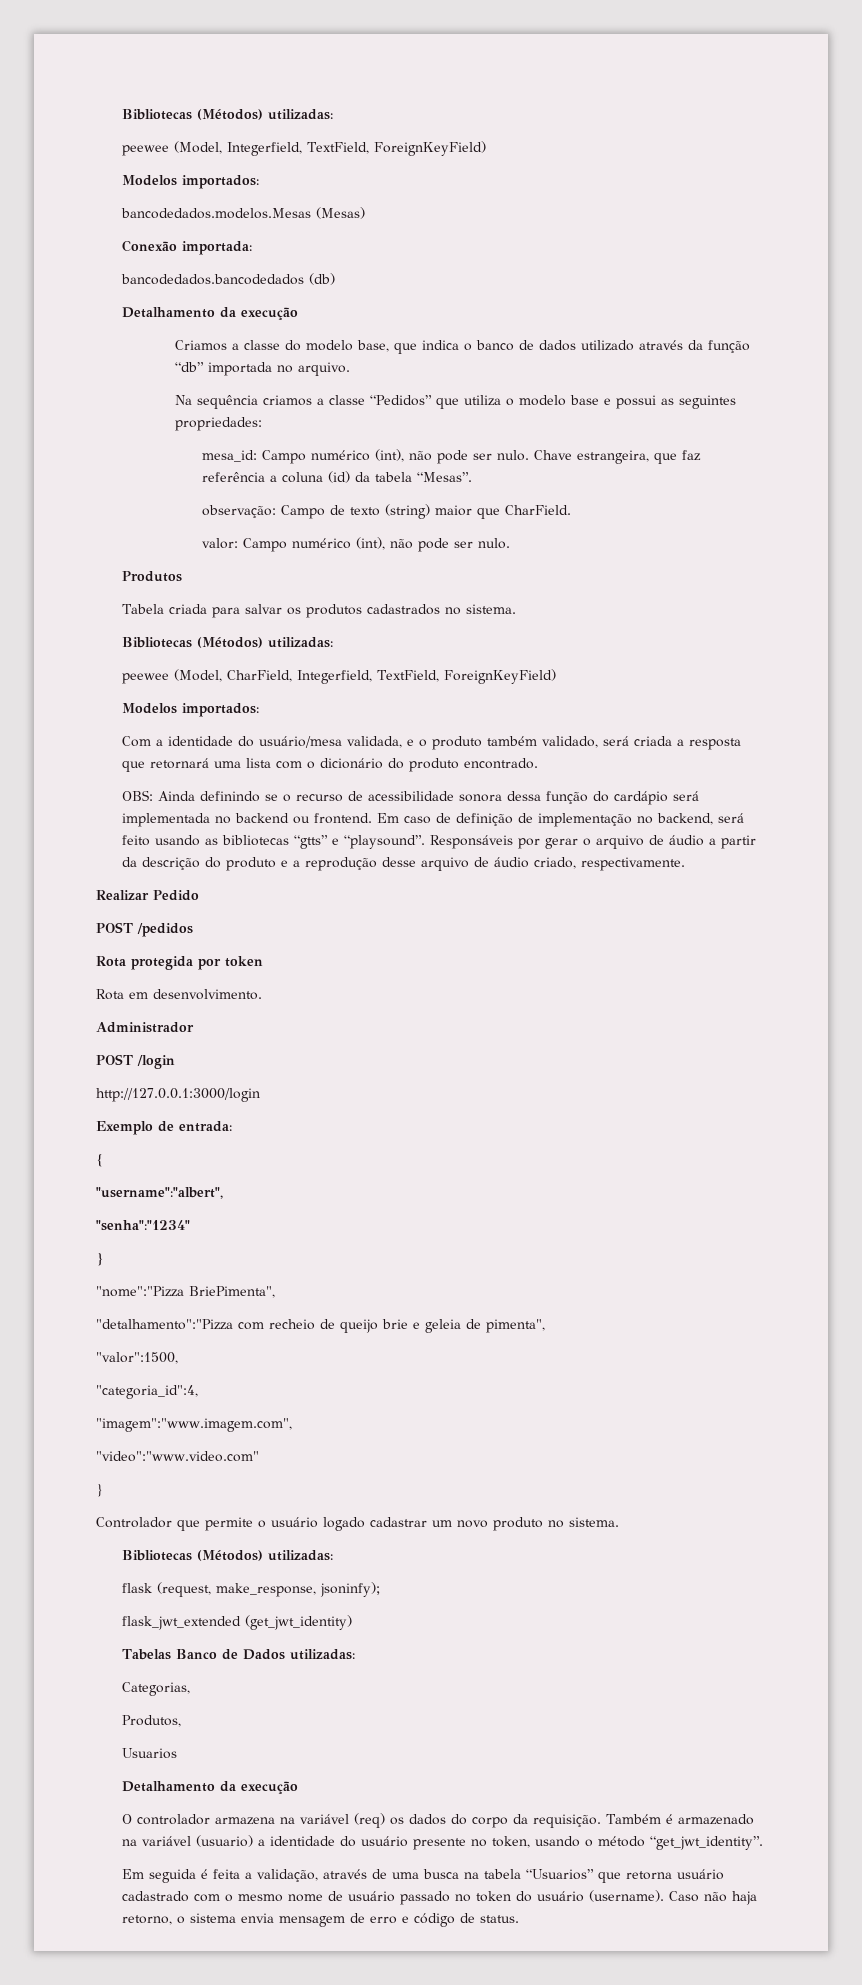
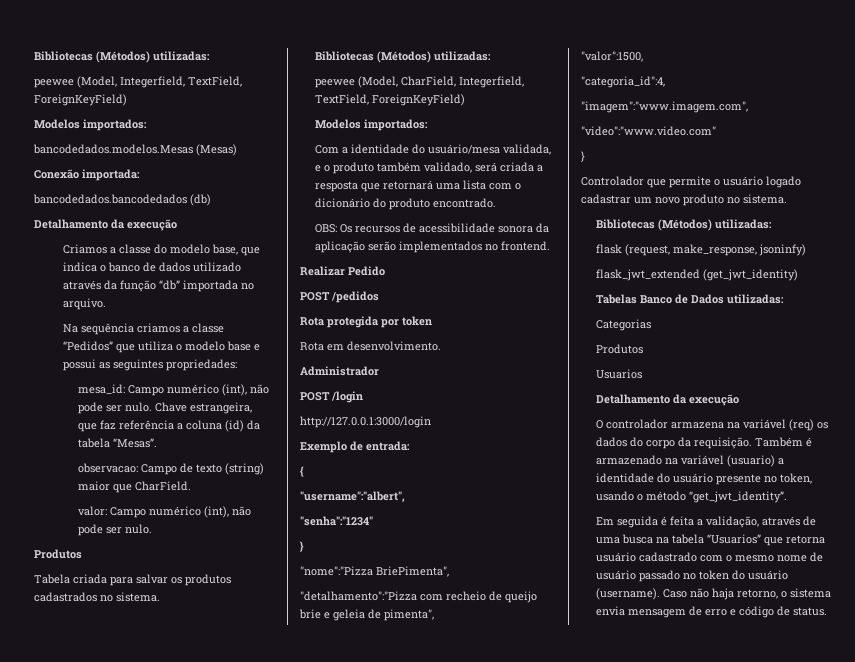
- observação: Campo de texto (string) maior que CharField.
+ observacao: Campo de texto (string) maior que CharField.
- OBS: Ainda definindo se o recurso de acessibilidade sonora dessa função do cardápio será implementada no backend ou frontend. Em caso de definição de implementação no backend, será feito usando as bibliotecas “gtts” e “playsound”. Responsáveis por gerar o arquivo de áudio a partir da descrição do produto e a reprodução desse arquivo de áudio criado, respectivamente.
+ OBS: Os recursos de acessibilidade sonora da aplicação serão implementados no frontend.
- flask (request, make_response, jsoninfy);
+ flask (request, make_response, jsoninfy)
- Categorias,
- Produtos,
+ Categorias
+ Produtos

